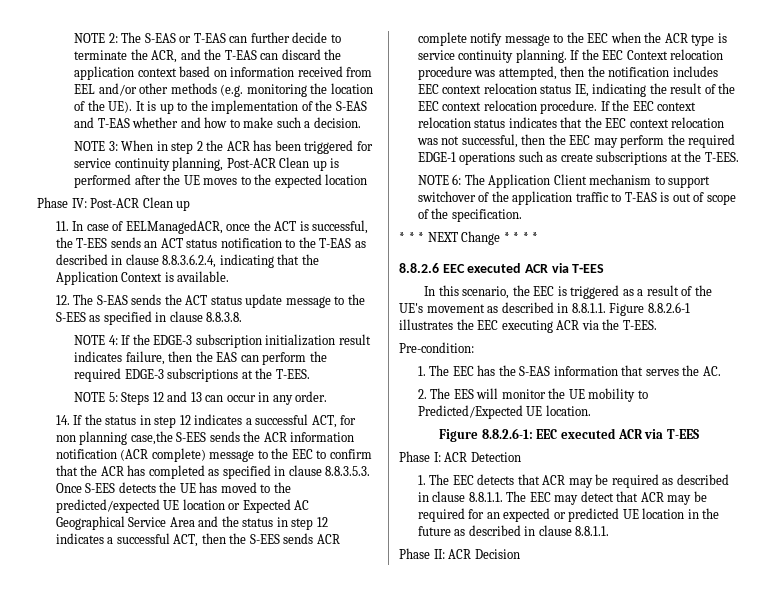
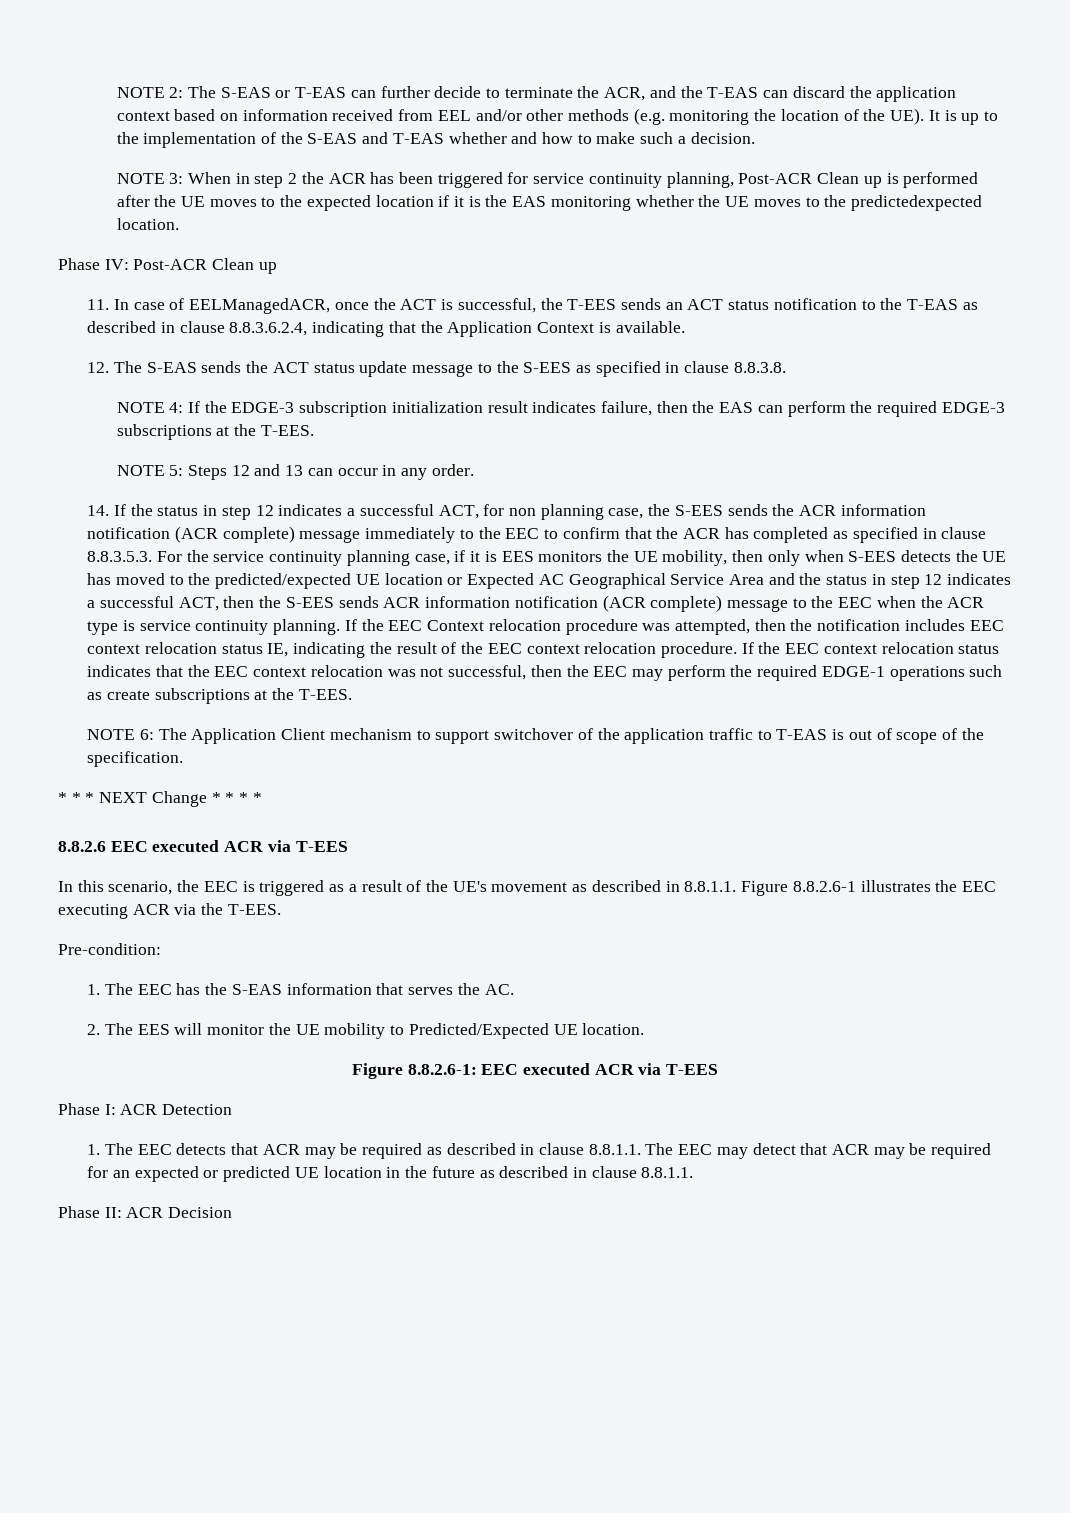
- NOTE 3: When in step 2 the ACR has been triggered for service continuity planning, Post-ACR Clean up is performed after the UE moves to the expected location
+ NOTE 3: When in step 2 the ACR has been triggered for service continuity planning, Post-ACR Clean up is performed after the UE moves to the expected location if it is the EAS monitoring whether the UE moves to the predictedexpected location.
- 14. If the status in step 12 indicates a successful ACT, for non planning case,the S-EES sends the ACR information notification (ACR complete) message to the EEC to confirm that the ACR has completed as specified in clause 8.8.3.5.3. Once S-EES detects the UE has moved to the predicted/expected UE location or Expected AC Geographical Service Area and the status in step 12 indicates a successful ACT, then the S-EES sends ACR complete notify message to the EEC when the ACR type is service continuity planning.
+ 14. If the status in step 12 indicates a successful ACT, for non planning case, the S-EES sends the ACR information notification (ACR complete) message immediately to the EEC to confirm that the ACR has completed as specified in clause 8.8.3.5.3. For the service continuity planning case, if it is EES monitors the UE mobility, then only when S-EES detects the UE has moved to the predicted/expected UE location or Expected AC Geographical Service Area and the status in step 12 indicates a successful ACT, then the S-EES sends ACR information notification (ACR complete) message to the EEC when the ACR type is service continuity planning.

